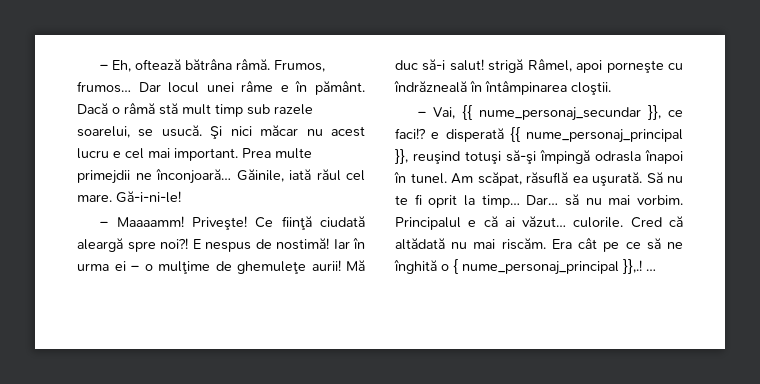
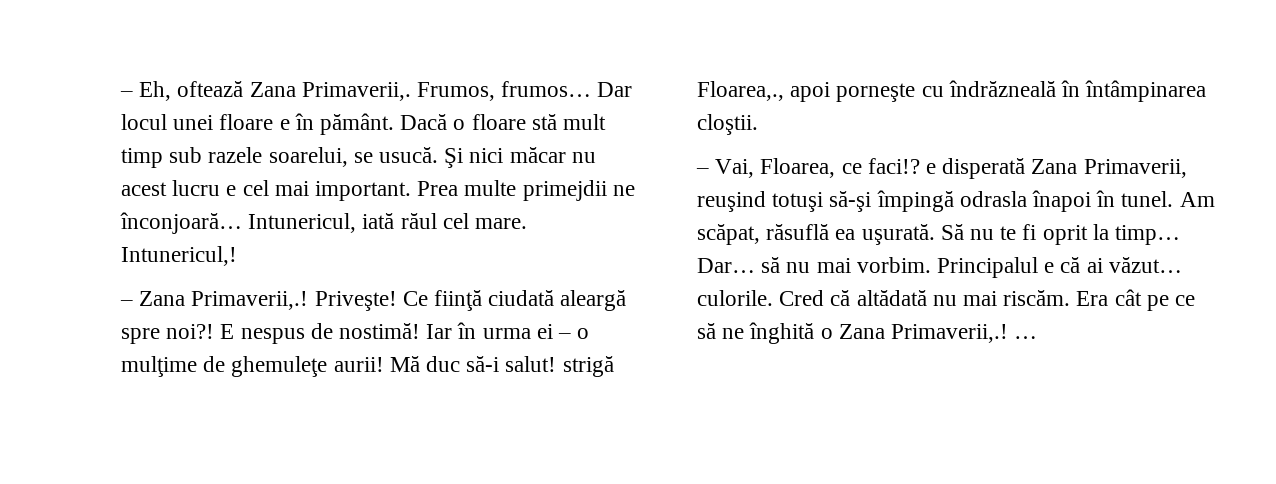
- – Eh, oftează bătrâna râmă.
+ – Eh, oftează Zana Primaverii,.
- Dar locul unei râme e în pământ.
+ Dar locul unei floare e în pământ.
- Dacă o râmă stă mult timp sub razele soarelui, se usucă.
+ Dacă o floare stă mult timp sub razele soarelui, se usucă.
- Găinile, iată răul cel mare.
+ Intunericul, iată răul cel mare.
- Gă-i-ni-le!
- – Maaaamm!
+ Intunericul,!
+ – Zana Primaverii,.!
- Mă duc să-i salut! strigă Râmel, apoi porneşte cu îndrăzneală în întâmpinarea cloştii.
+ Mă duc să-i salut! strigă Floarea,., apoi porneşte cu îndrăzneală în întâmpinarea cloştii.
- – Vai, {{ nume_personaj_secundar }}, ce faci!? e disperată {{ nume_personaj_principal }}, reuşind totuşi să-şi împingă odrasla înapoi în tunel.
+ – Vai, Floarea, ce faci!? e disperată Zana Primaverii, reuşind totuşi să-şi împingă odrasla înapoi în tunel.
- Era cât pe ce să ne înghită o { nume_personaj_principal }},.!
+ Era cât pe ce să ne înghită o Zana Primaverii,.!

